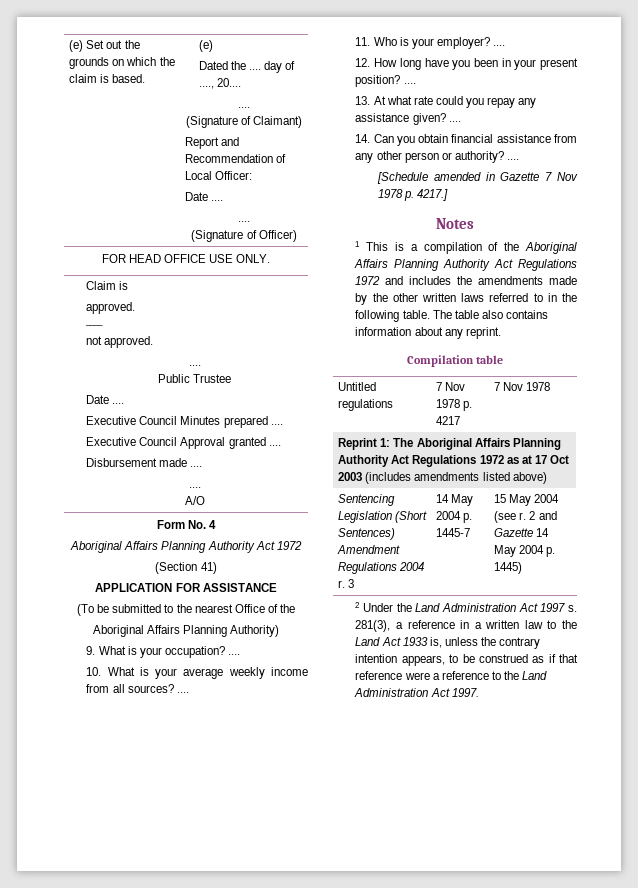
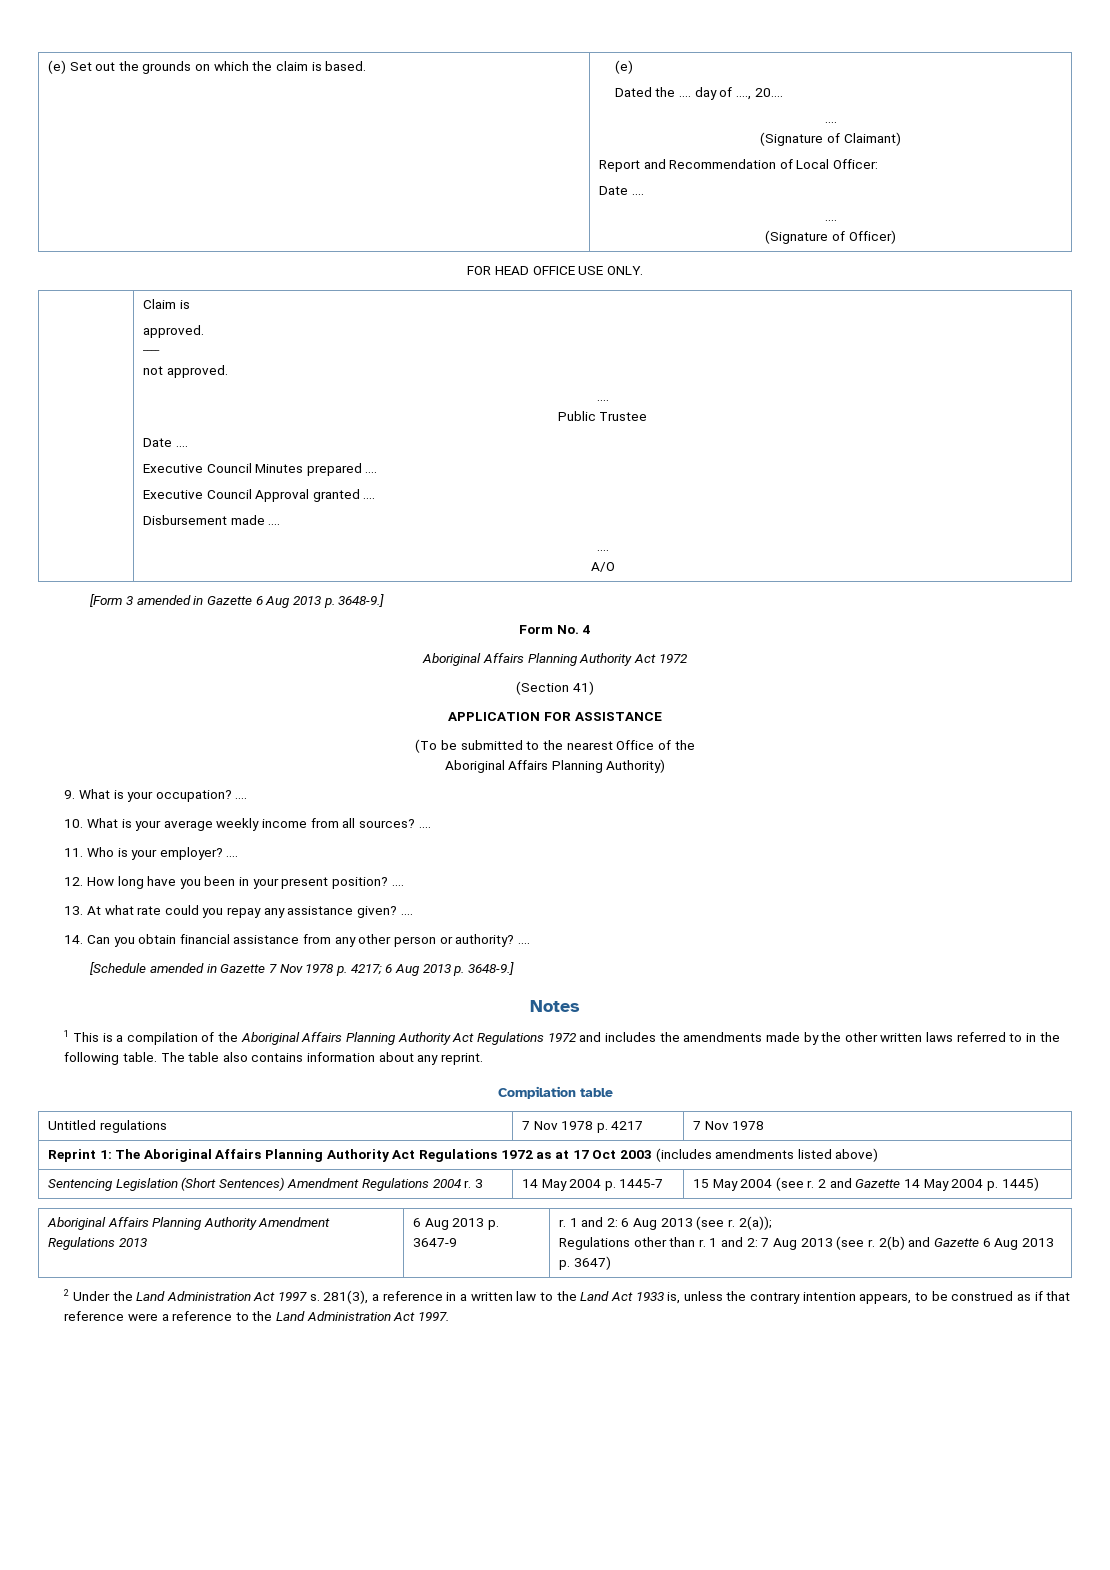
+ [Form 3 amended in Gazette 6 Aug 2013 p. 3648-9.]
- [Schedule amended in Gazette 7 Nov 1978 p. 4217.]
+ [Schedule amended in Gazette 7 Nov 1978 p. 4217; 6 Aug 2013 p. 3648-9.]
+ Aboriginal Affairs Planning Authority Amendment Regulations 2013 | 6 Aug 2013 p. 3647-9 | r. 1 and 2: 6 Aug 2013 (see r. 2(a));
+ Regulations other than r. 1 and 2: 7 Aug 2013 (see r. 2(b) and Gazette 6 Aug 2013 p. 3647)

